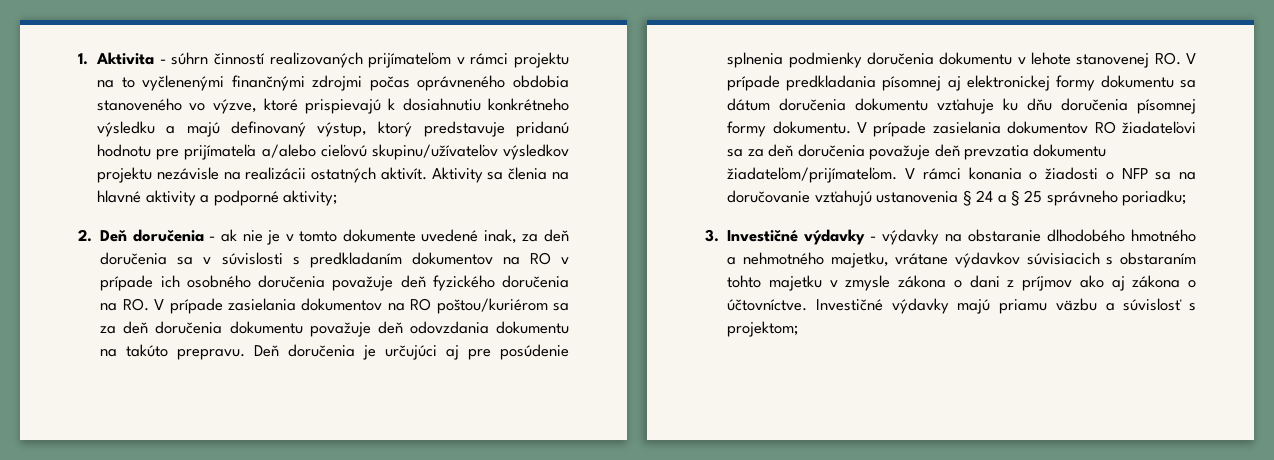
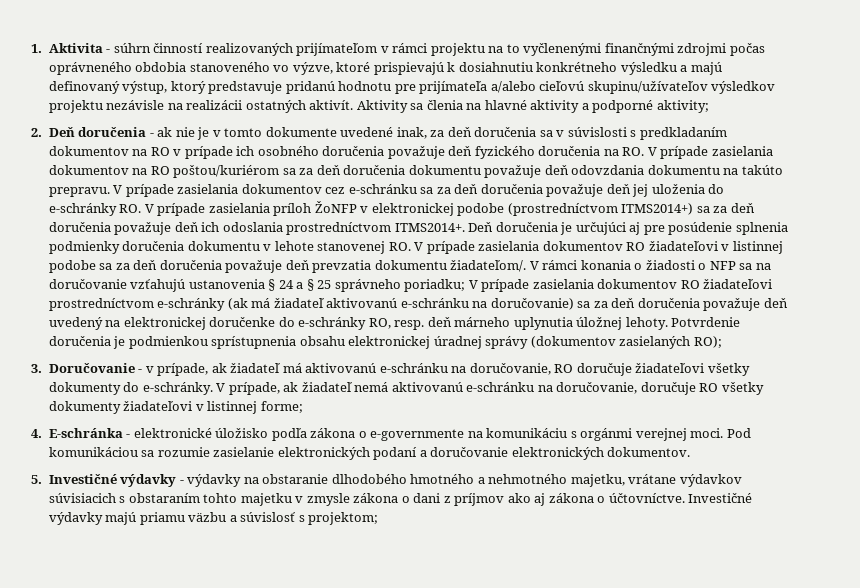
+ V prípade zasielania dokumentov cez e-schránku sa za deň doručenia považuje deň jej uloženia do e-schránky RO. V prípade zasielania príloh ŽoNFP v elektronickej podobe (prostredníctvom ITMS2014+) sa za deň doručenia považuje deň ich odoslania prostredníctvom ITMS2014+.
- Deň doručenia je určujúci aj pre posúdenie splnenia podmienky doručenia dokumentu v lehote stanovenej RO. V prípade predkladania písomnej aj elektronickej formy dokumentu sa dátum doručenia dokumentu vzťahuje ku dňu doručenia písomnej formy dokumentu. V prípade zasielania dokumentov RO žiadateľovi sa za deň doručenia považuje deň prevzatia dokumentu žiadateľom/prijímateľom.
+ Deň doručenia je určujúci aj pre posúdenie splnenia podmienky doručenia dokumentu v lehote stanovenej RO. V prípade zasielania dokumentov RO žiadateľovi v listinnej podobe sa za deň doručenia považuje deň prevzatia dokumentu žiadateľom/.
- V rámci konania o žiadosti o NFP sa na doručovanie vzťahujú ustanovenia § 24 a § 25 správneho poriadku;
- 3. Investičné výdavky - výdavky na obstaranie dlhodobého hmotného a nehmotného majetku, vrátane výdavkov súvisiacich s obstaraním tohto majetku v zmysle zákona o dani z príjmov ako aj zákona o účtovníctve.
+ V rámci konania o žiadosti o NFP sa na doručovanie vzťahujú ustanovenia § 24 a § 25 správneho poriadku; V prípade zasielania dokumentov RO žiadateľovi prostredníctvom e-schránky (ak má žiadateľ aktivovanú e-schránku na doručovanie) sa za deň doručenia považuje deň uvedený na elektronickej doručenke do e-schránky RO, resp. deň márneho uplynutia úložnej lehoty. Potvrdenie doručenia je podmienkou sprístupnenia obsahu elektronickej úradnej správy (dokumentov zasielaných RO);
+ 3. Doručovanie - v prípade, ak žiadateľ má aktivovanú e-schránku na doručovanie, RO doručuje žiadateľovi všetky dokumenty do e-schránky. V prípade, ak žiadateľ nemá aktivovanú e-schránku na doručovanie, doručuje RO všetky dokumenty žiadateľovi v listinnej forme;
+ 4. E-schránka - elektronické úložisko podľa zákona o e-governmente na komunikáciu s orgánmi verejnej moci. Pod komunikáciou sa rozumie zasielanie elektronických podaní a doručovanie elektronických dokumentov.
+ 5. Investičné výdavky - výdavky na obstaranie dlhodobého hmotného a nehmotného majetku, vrátane výdavkov súvisiacich s obstaraním tohto majetku v zmysle zákona o dani z príjmov ako aj zákona o účtovníctve.

